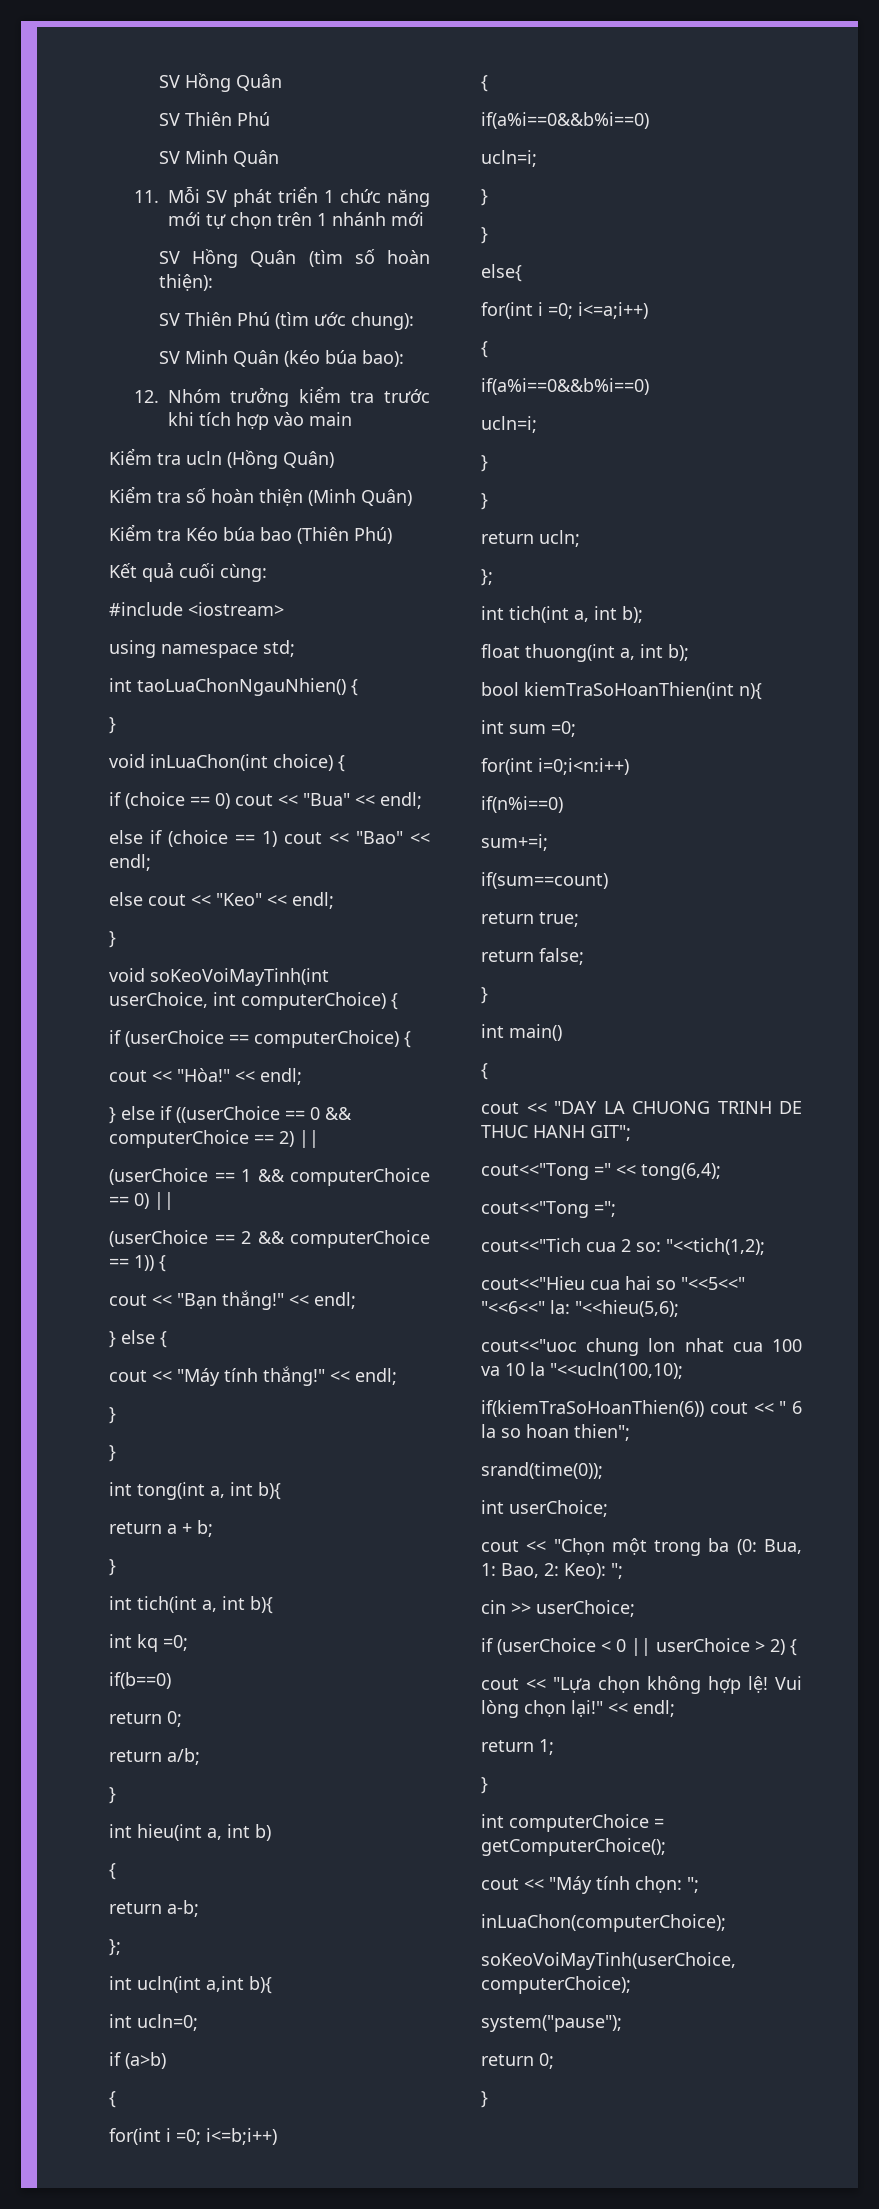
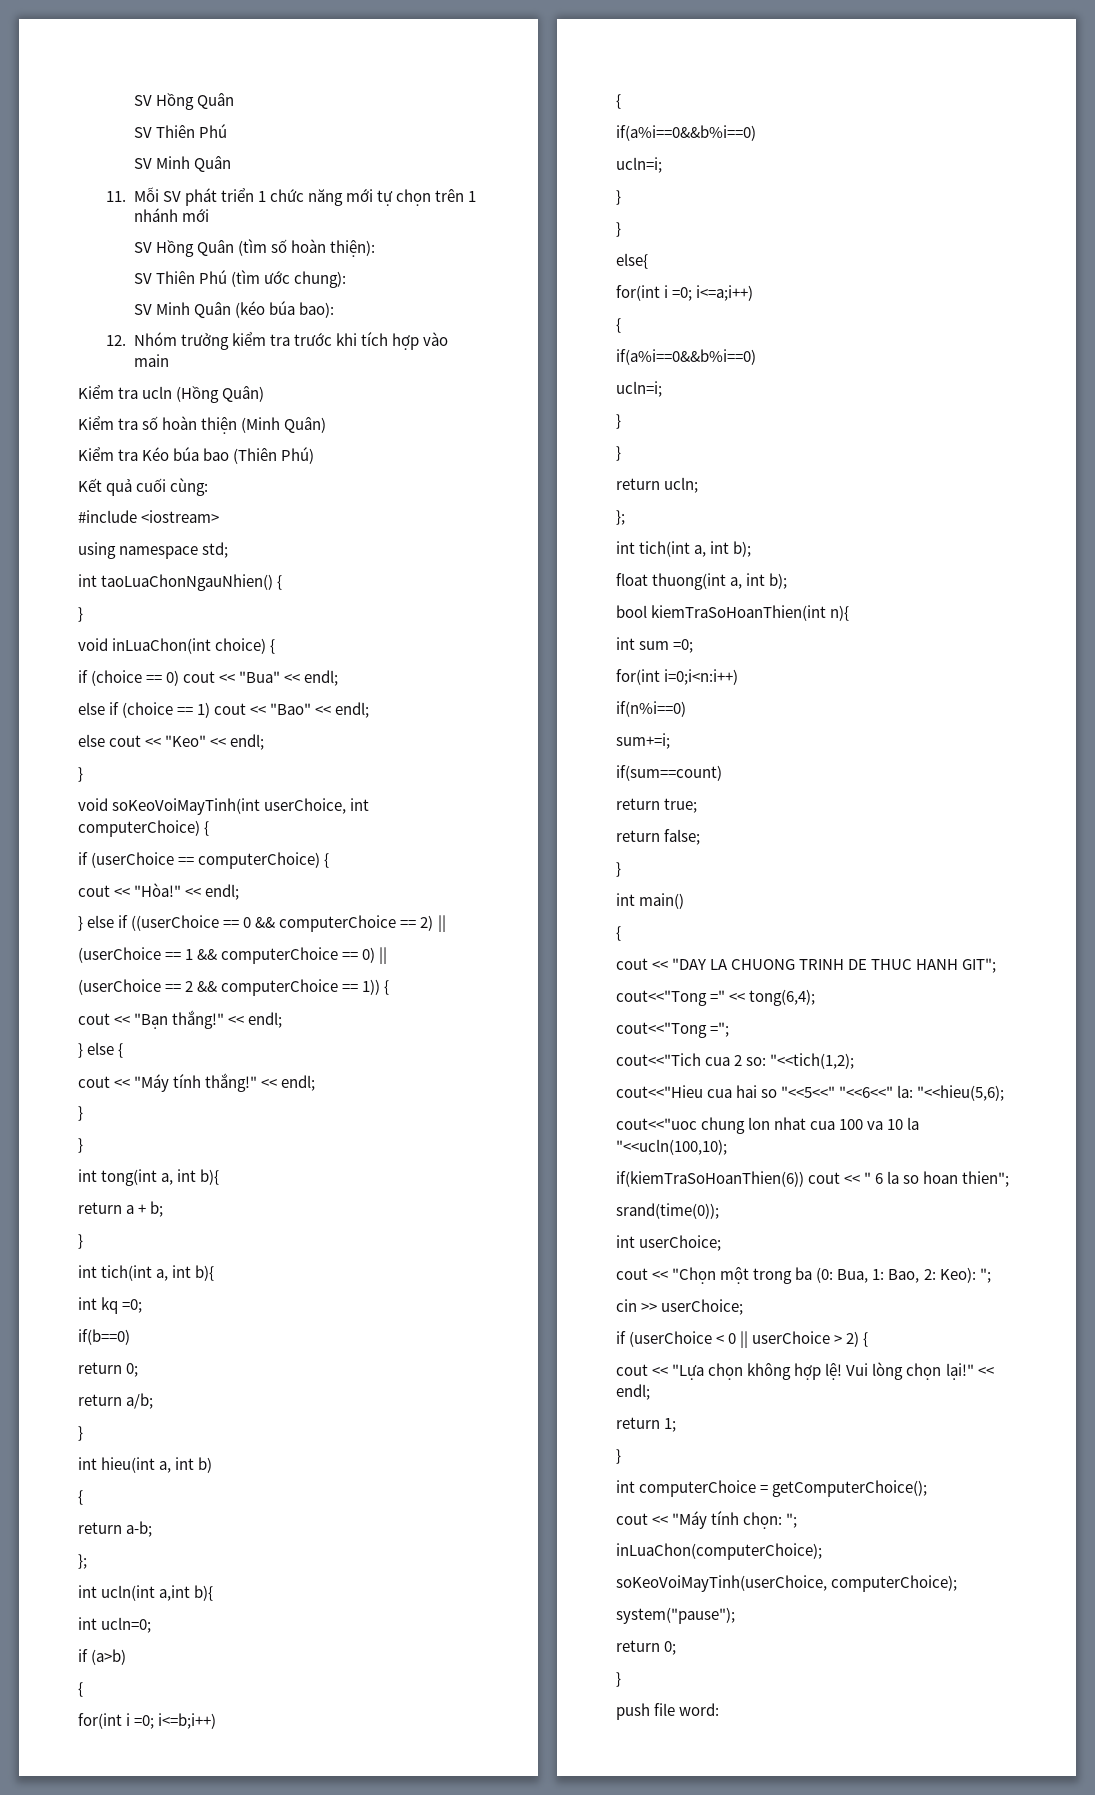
+ push file word:

